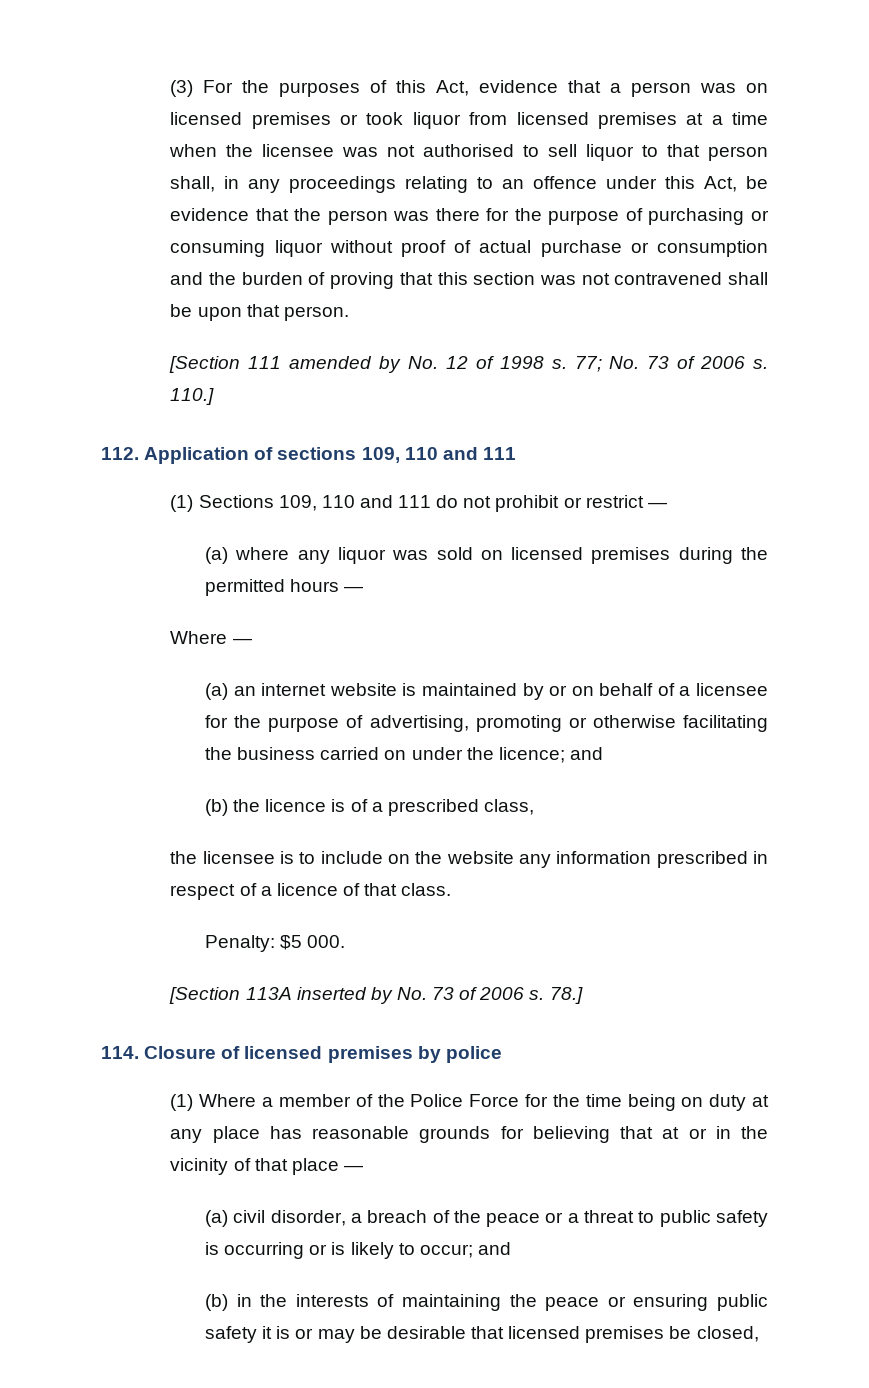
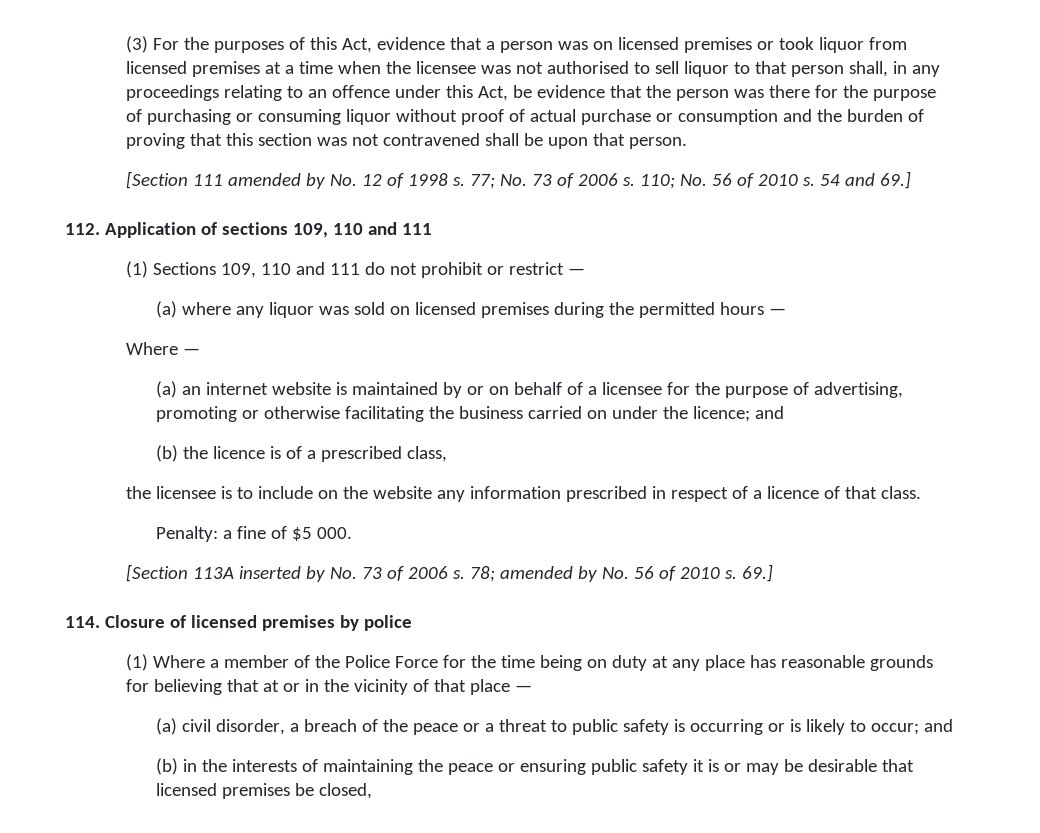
- 110.]
+ 110; No. 56 of 2010 s. 54 and 69.]
- Penalty: $5 000.
+ Penalty: a fine of $5 000.
- 78.]
+ 78; amended by No. 56 of 2010 s. 69.]

